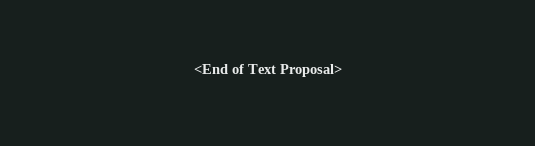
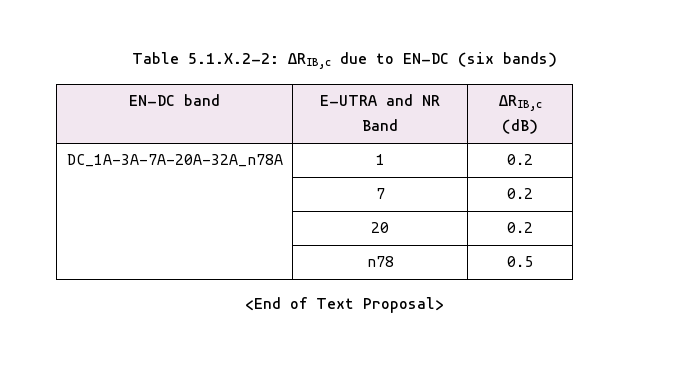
+ Table 5.1.X.2-2: ΔRIB,c due to EN-DC (six bands)
+ EN-DC band | E-UTRA and NR Band | ΔRIB,c (dB)
+ DC_1A-3A-7A-20A-32A_n78A | 1 | 0.2
+ | 7 | 0.2
+ | 20 | 0.2
+ | n78 | 0.5

